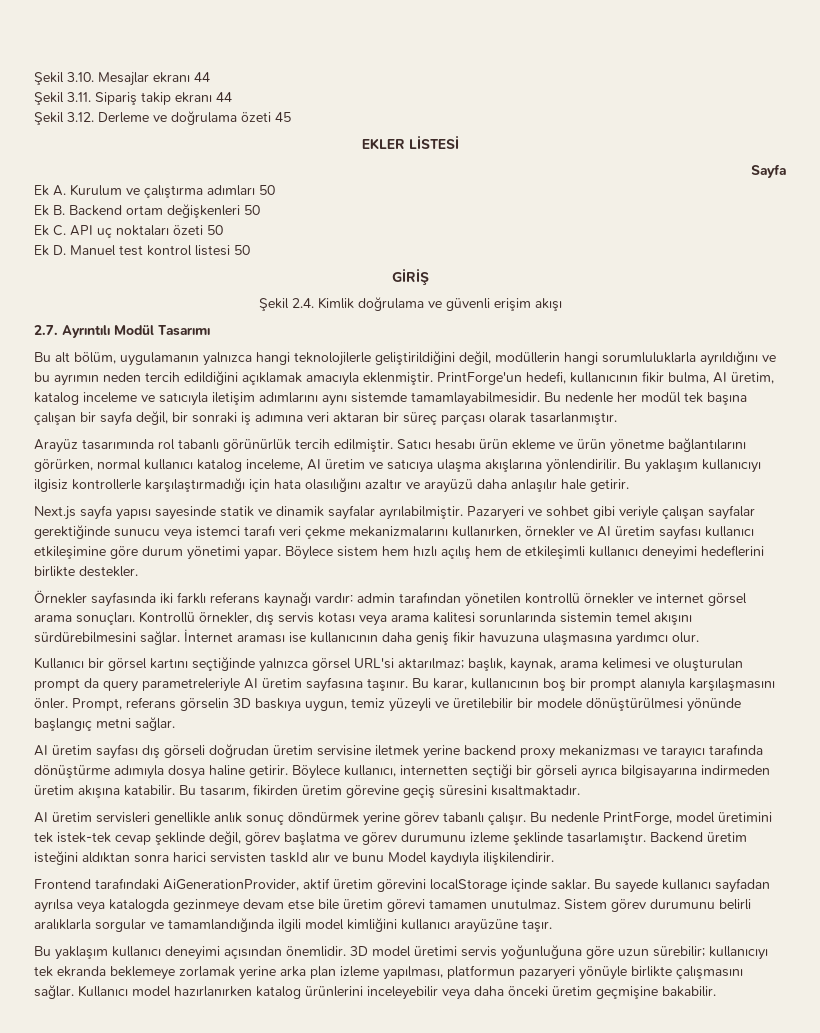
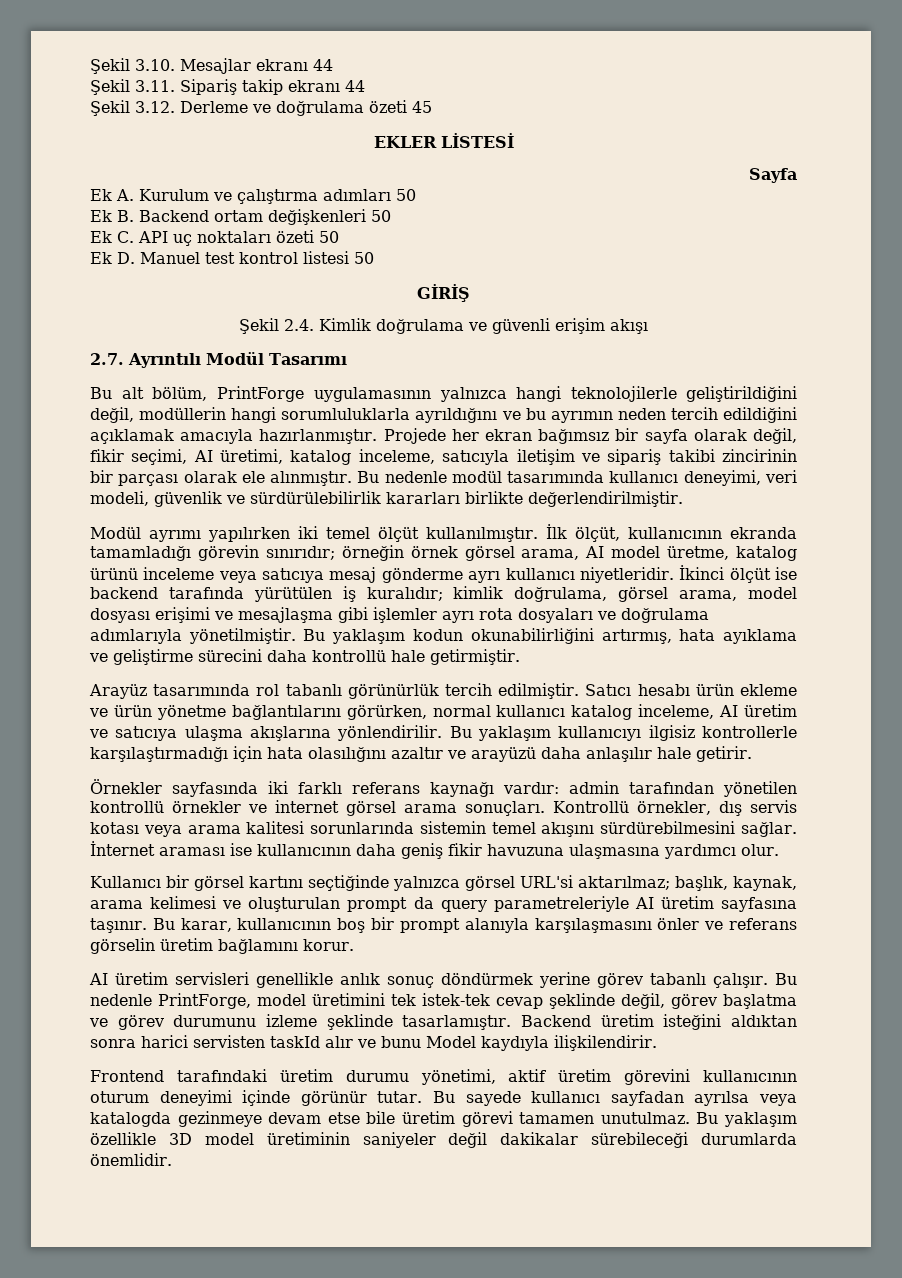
- Bu alt bölüm, uygulamanın yalnızca hangi teknolojilerle geliştirildiğini değil, modüllerin hangi sorumluluklarla ayrıldığını ve bu ayrımın neden tercih edildiğini açıklamak amacıyla eklenmiştir. PrintForge'un hedefi, kullanıcının fikir bulma, AI üretim, katalog inceleme ve satıcıyla iletişim adımlarını aynı sistemde tamamlayabilmesidir. Bu nedenle her modül tek başına çalışan bir sayfa değil, bir sonraki iş adımına veri aktaran bir süreç parçası olarak tasarlanmıştır.
+ Bu alt bölüm, PrintForge uygulamasının yalnızca hangi teknolojilerle geliştirildiğini değil, modüllerin hangi sorumluluklarla ayrıldığını ve bu ayrımın neden tercih edildiğini açıklamak amacıyla hazırlanmıştır. Projede her ekran bağımsız bir sayfa olarak değil, fikir seçimi, AI üretimi, katalog inceleme, satıcıyla iletişim ve sipariş takibi zincirinin bir parçası olarak ele alınmıştır. Bu nedenle modül tasarımında kullanıcı deneyimi, veri modeli, güvenlik ve sürdürülebilirlik kararları birlikte değerlendirilmiştir.
+ Modül ayrımı yapılırken iki temel ölçüt kullanılmıştır. İlk ölçüt, kullanıcının ekranda tamamladığı görevin sınırıdır; örneğin örnek görsel arama, AI model üretme, katalog ürünü inceleme veya satıcıya mesaj gönderme ayrı kullanıcı niyetleridir. İkinci ölçüt ise backend tarafında yürütülen iş kuralıdır; kimlik doğrulama, görsel arama, model dosyası erişimi ve mesajlaşma gibi işlemler ayrı rota dosyaları ve doğrulama adımlarıyla yönetilmiştir. Bu yaklaşım kodun okunabilirliğini artırmış, hata ayıklama ve geliştirme sürecini daha kontrollü hale getirmiştir.
- Next.js sayfa yapısı sayesinde statik ve dinamik sayfalar ayrılabilmiştir. Pazaryeri ve sohbet gibi veriyle çalışan sayfalar gerektiğinde sunucu veya istemci tarafı veri çekme mekanizmalarını kullanırken, örnekler ve AI üretim sayfası kullanıcı etkileşimine göre durum yönetimi yapar. Böylece sistem hem hızlı açılış hem de etkileşimli kullanıcı deneyimi hedeflerini birlikte destekler.
- Bu karar, kullanıcının boş bir prompt alanıyla karşılaşmasını önler. Prompt, referans görselin 3D baskıya uygun, temiz yüzeyli ve üretilebilir bir modele dönüştürülmesi yönünde başlangıç metni sağlar.
- AI üretim sayfası dış görseli doğrudan üretim servisine iletmek yerine backend proxy mekanizması ve tarayıcı tarafında dönüştürme adımıyla dosya haline getirir. Böylece kullanıcı, internetten seçtiği bir görseli ayrıca bilgisayarına indirmeden üretim akışına katabilir. Bu tasarım, fikirden üretim görevine geçiş süresini kısaltmaktadır.
+ Bu karar, kullanıcının boş bir prompt alanıyla karşılaşmasını önler ve referans görselin üretim bağlamını korur.
- Frontend tarafındaki AiGenerationProvider, aktif üretim görevini localStorage içinde saklar.
+ Frontend tarafındaki üretim durumu yönetimi, aktif üretim görevini kullanıcının oturum deneyimi içinde görünür tutar.
- Sistem görev durumunu belirli aralıklarla sorgular ve tamamlandığında ilgili model kimliğini kullanıcı arayüzüne taşır.
- Bu yaklaşım kullanıcı deneyimi açısından önemlidir. 3D model üretimi servis yoğunluğuna göre uzun sürebilir; kullanıcıyı tek ekranda beklemeye zorlamak yerine arka plan izleme yapılması, platformun pazaryeri yönüyle birlikte çalışmasını sağlar. Kullanıcı model hazırlanırken katalog ürünlerini inceleyebilir veya daha önceki üretim geçmişine bakabilir.
+ Bu yaklaşım özellikle 3D model üretiminin saniyeler değil dakikalar sürebileceği durumlarda önemlidir.

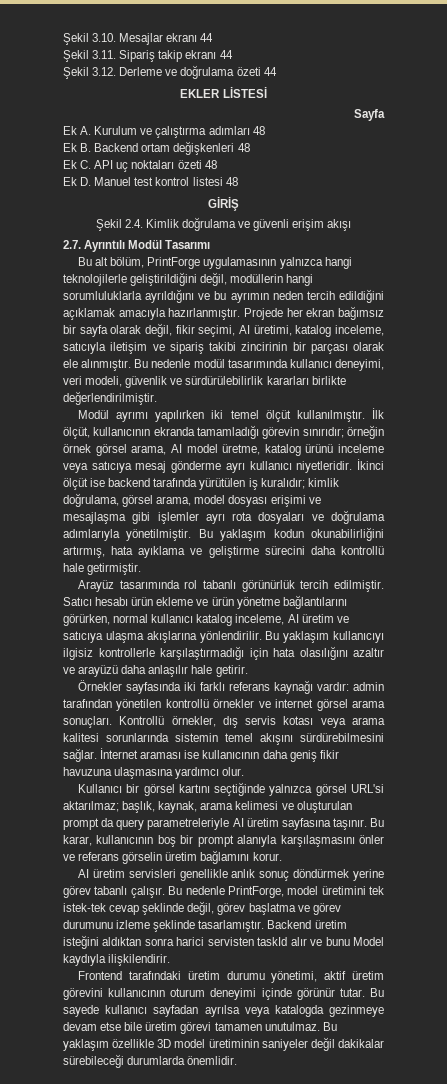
- Şekil 3.12. Derleme ve doğrulama özeti 45
+ Şekil 3.12. Derleme ve doğrulama özeti 44
- Ek A. Kurulum ve çalıştırma adımları 50
+ Ek A. Kurulum ve çalıştırma adımları 48
- Ek B. Backend ortam değişkenleri 50
+ Ek B. Backend ortam değişkenleri 48
- Ek C. API uç noktaları özeti 50
+ Ek C. API uç noktaları özeti 48
- Ek D. Manuel test kontrol listesi 50
+ Ek D. Manuel test kontrol listesi 48

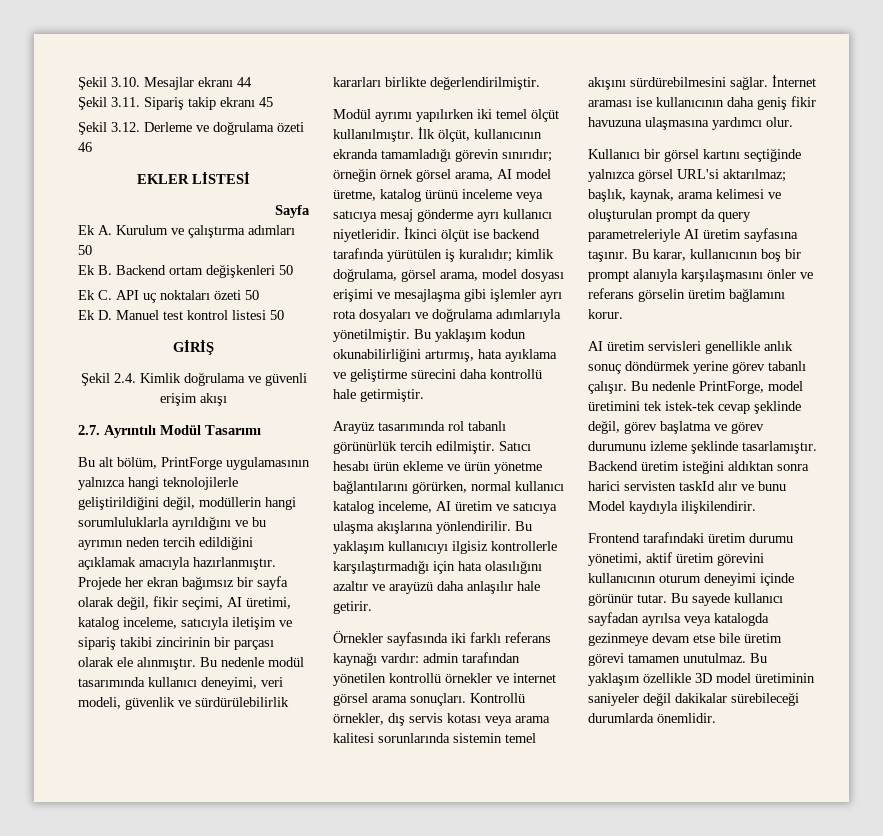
- Şekil 3.11. Sipariş takip ekranı 44
+ Şekil 3.11. Sipariş takip ekranı 45
- Şekil 3.12. Derleme ve doğrulama özeti 44
+ Şekil 3.12. Derleme ve doğrulama özeti 46
- Ek A. Kurulum ve çalıştırma adımları 48
+ Ek A. Kurulum ve çalıştırma adımları 50
- Ek B. Backend ortam değişkenleri 48
+ Ek B. Backend ortam değişkenleri 50
- Ek C. API uç noktaları özeti 48
+ Ek C. API uç noktaları özeti 50
- Ek D. Manuel test kontrol listesi 48
+ Ek D. Manuel test kontrol listesi 50

